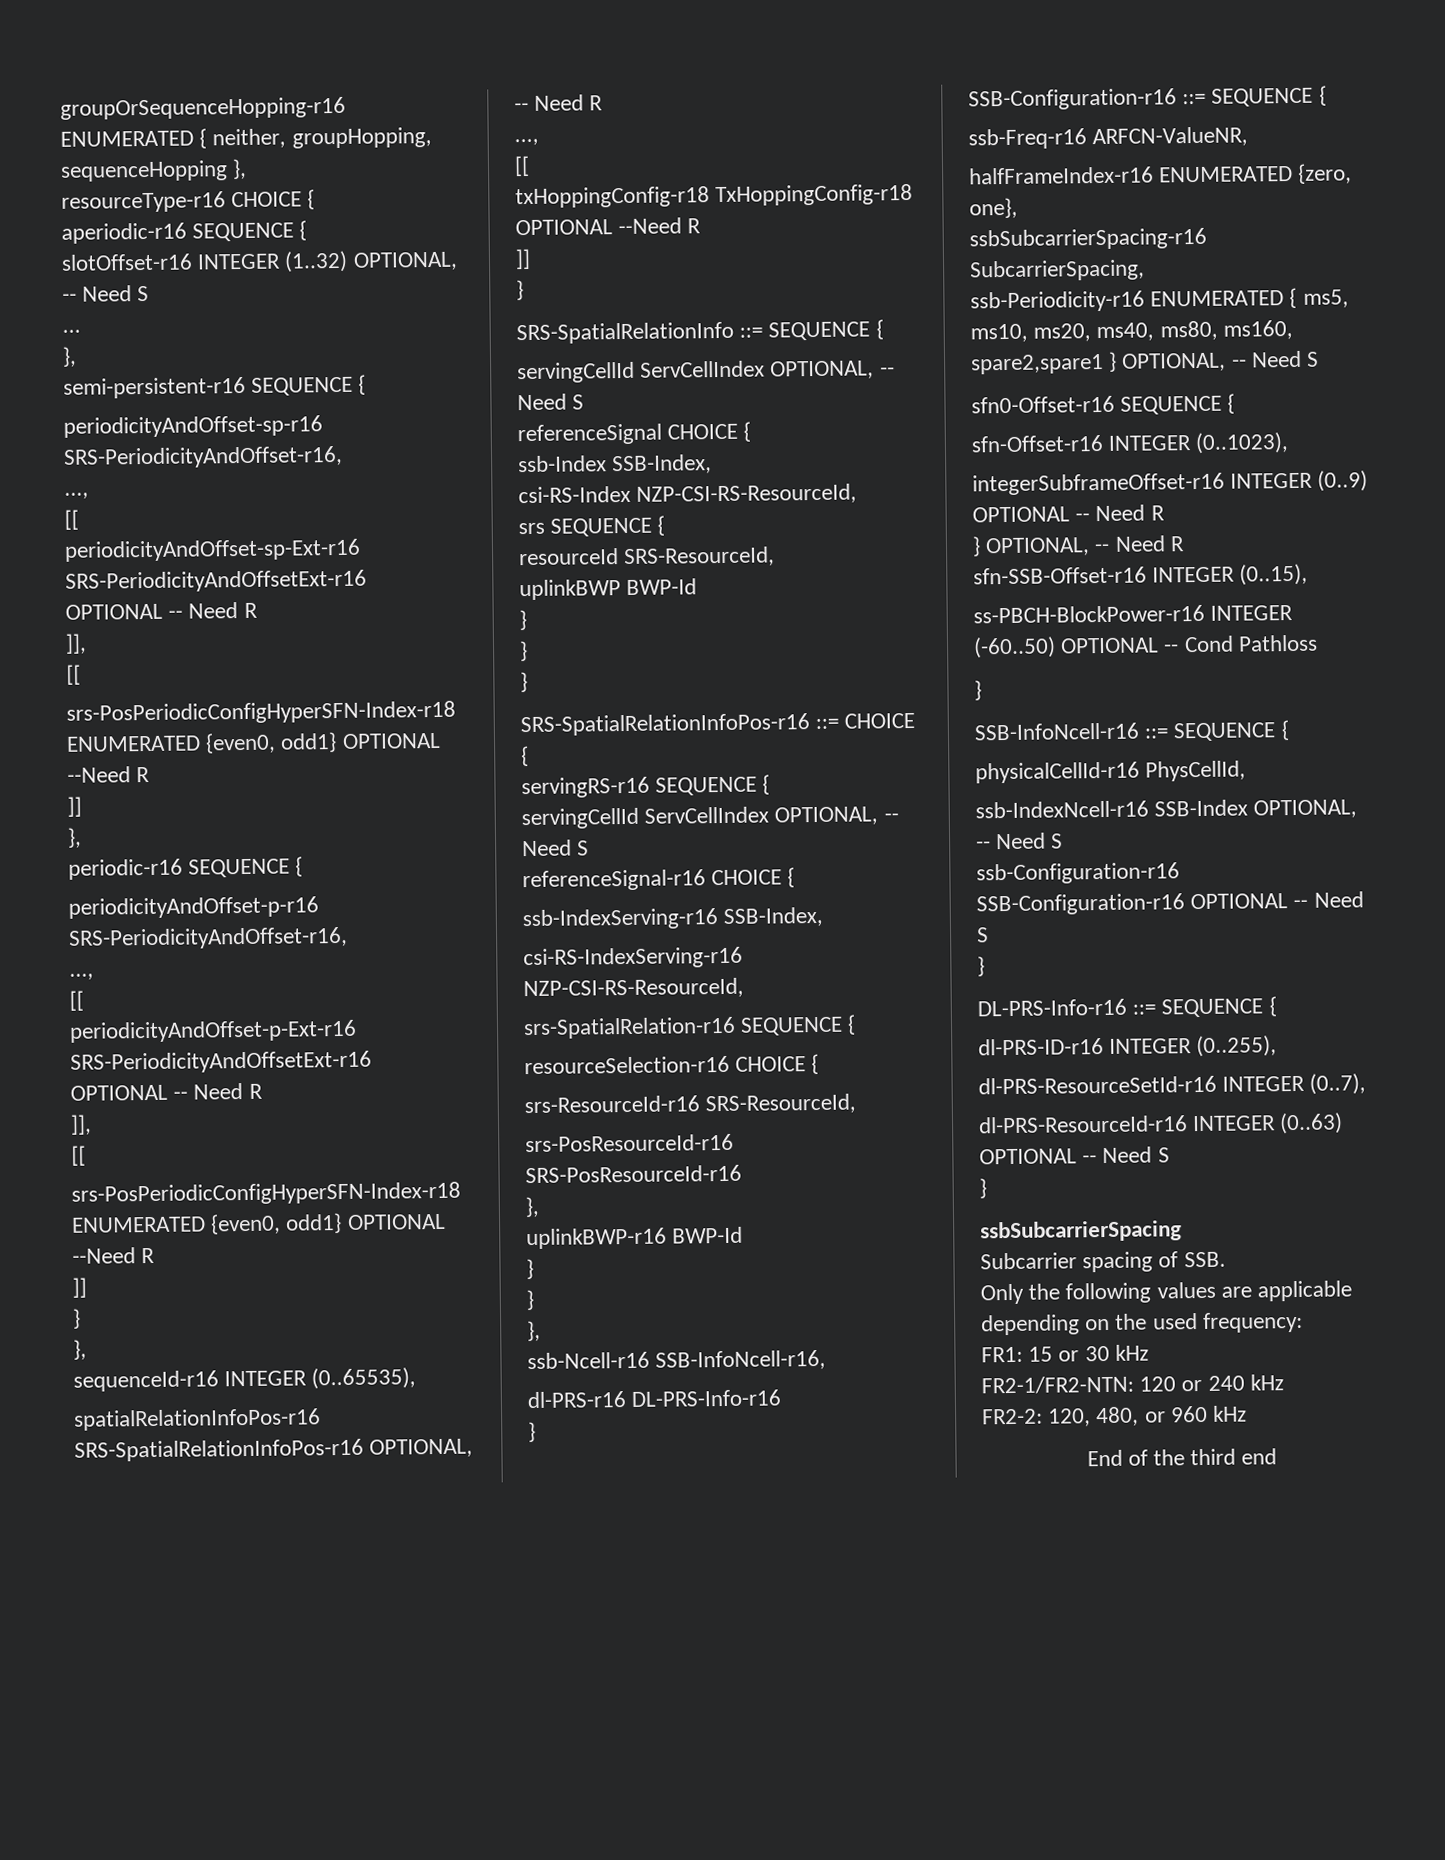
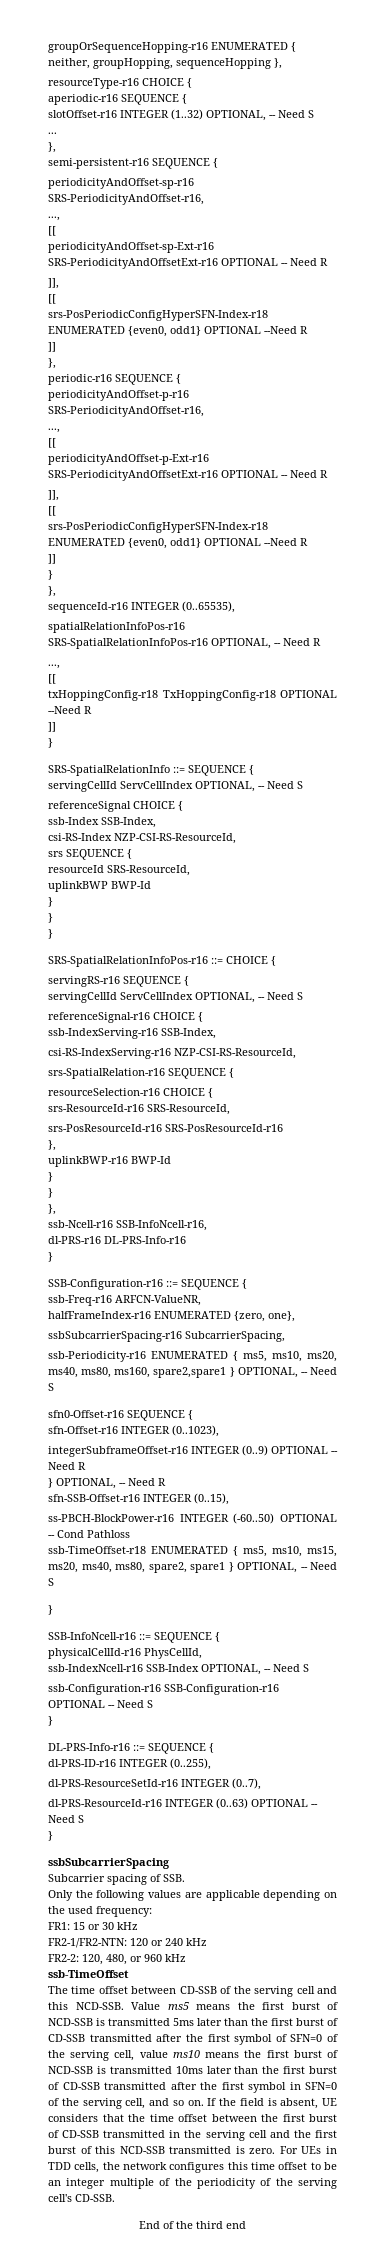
+ ssb-TimeOffset-r18 ENUMERATED { ms5, ms10, ms15, ms20, ms40, ms80, spare2, spare1 } OPTIONAL, -- Need S
+ ssb-TimeOffset
+ The time offset between CD-SSB of the serving cell and this NCD-SSB. Value ms5 means the first burst of NCD-SSB is transmitted 5ms later than the first burst of CD-SSB transmitted after the first symbol of SFN=0 of the serving cell, value ms10 means the first burst of NCD-SSB is transmitted 10ms later than the first burst of CD-SSB transmitted after the first symbol in SFN=0 of the serving cell, and so on. If the field is absent, UE considers that the time offset between the first burst of CD-SSB transmitted in the serving cell and the first burst of this NCD-SSB transmitted is zero. For UEs in TDD cells, the network configures this time offset to be an integer multiple of the periodicity of the serving cell's CD-SSB.

